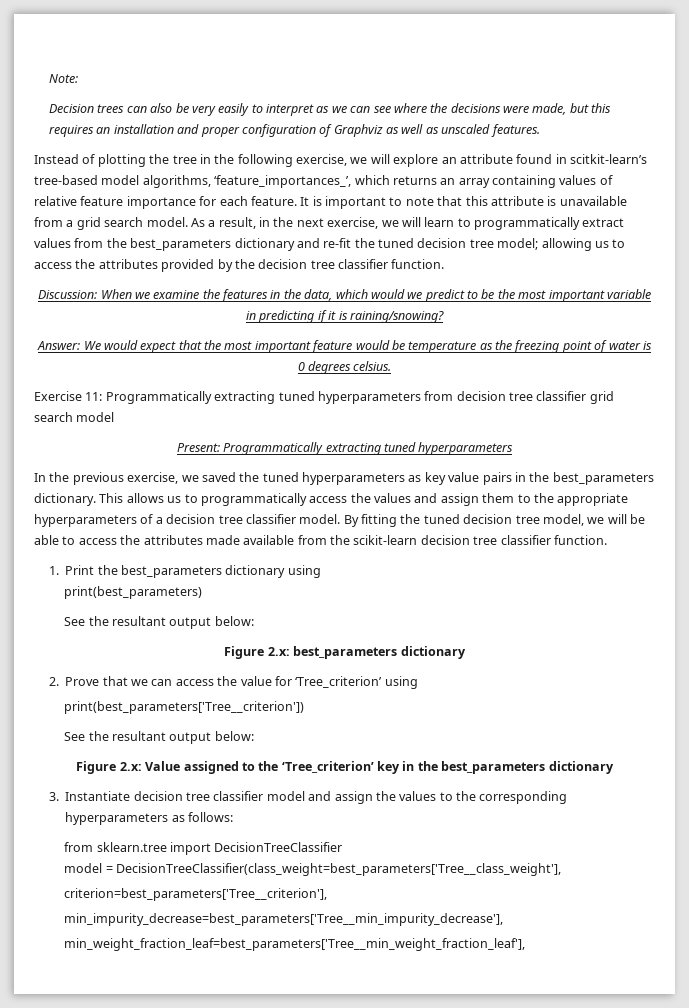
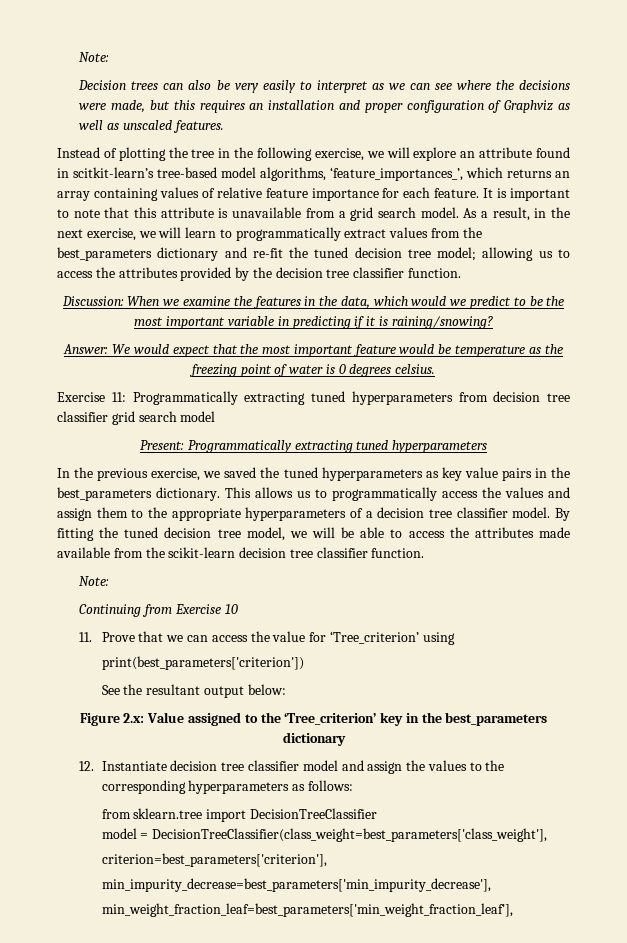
  By fitting the tuned decision tree model, we will be able to access the attributes made available from the scikit-learn decision tree classifier function.
- 1. Print the best_parameters dictionary using
- print(best_parameters)
- See the resultant output below:
- Figure 2.x: best_parameters dictionary
- 2. Prove that we can access the value for ‘Tree_criterion’ using
+ Note:
+ Continuing from Exercise 10
+ 11. Prove that we can access the value for ‘Tree_criterion’ using
- print(best_parameters['Tree__criterion'])
+ print(best_parameters['criterion'])
- 3. Instantiate decision tree classifier model and assign the values to the corresponding hyperparameters as follows:
+ 12. Instantiate decision tree classifier model and assign the values to the corresponding hyperparameters as follows:
- model = DecisionTreeClassifier(class_weight=best_parameters['Tree__class_weight'],
- criterion=best_parameters['Tree__criterion'],
- min_impurity_decrease=best_parameters['Tree__min_impurity_decrease'],
- min_weight_fraction_leaf=best_parameters['Tree__min_weight_fraction_leaf'],
+ model = DecisionTreeClassifier(class_weight=best_parameters['class_weight'],
+ criterion=best_parameters['criterion'],
+ min_impurity_decrease=best_parameters['min_impurity_decrease'],
+ min_weight_fraction_leaf=best_parameters['min_weight_fraction_leaf'],

